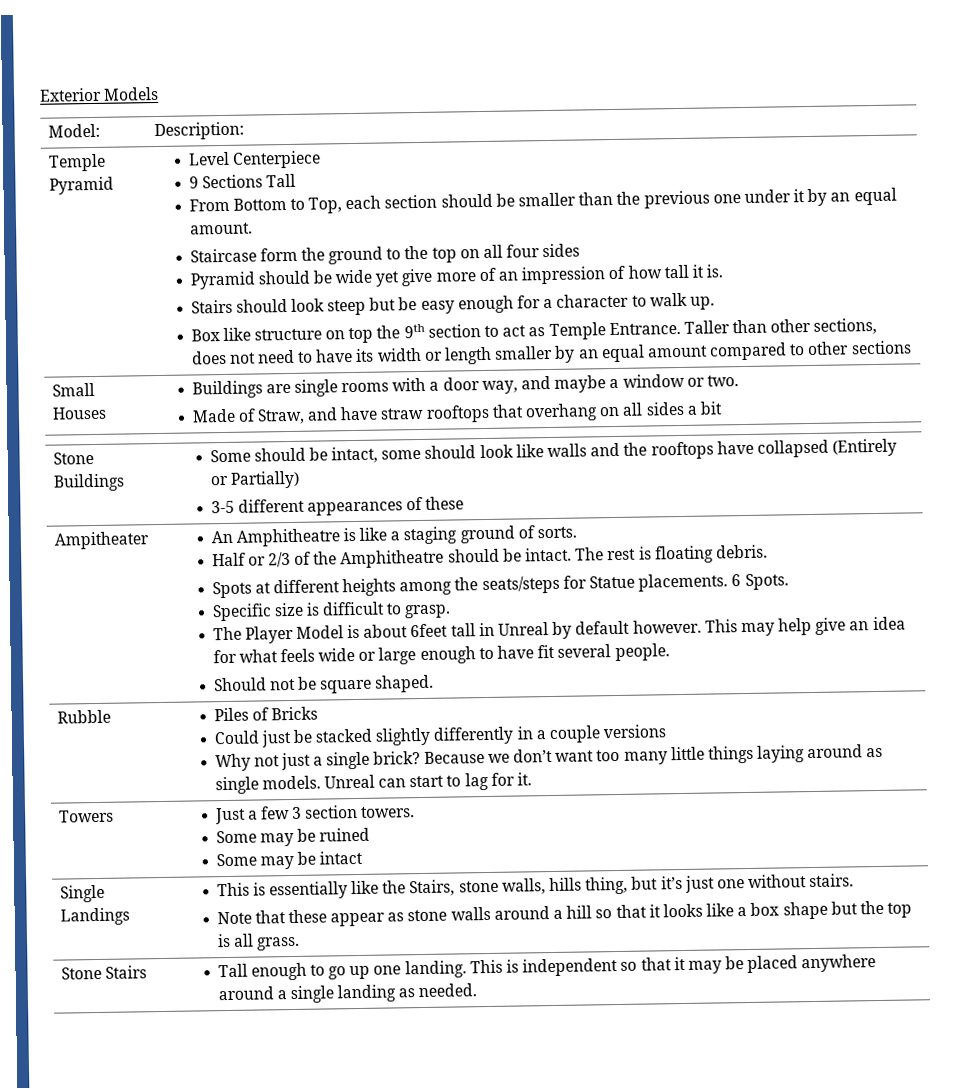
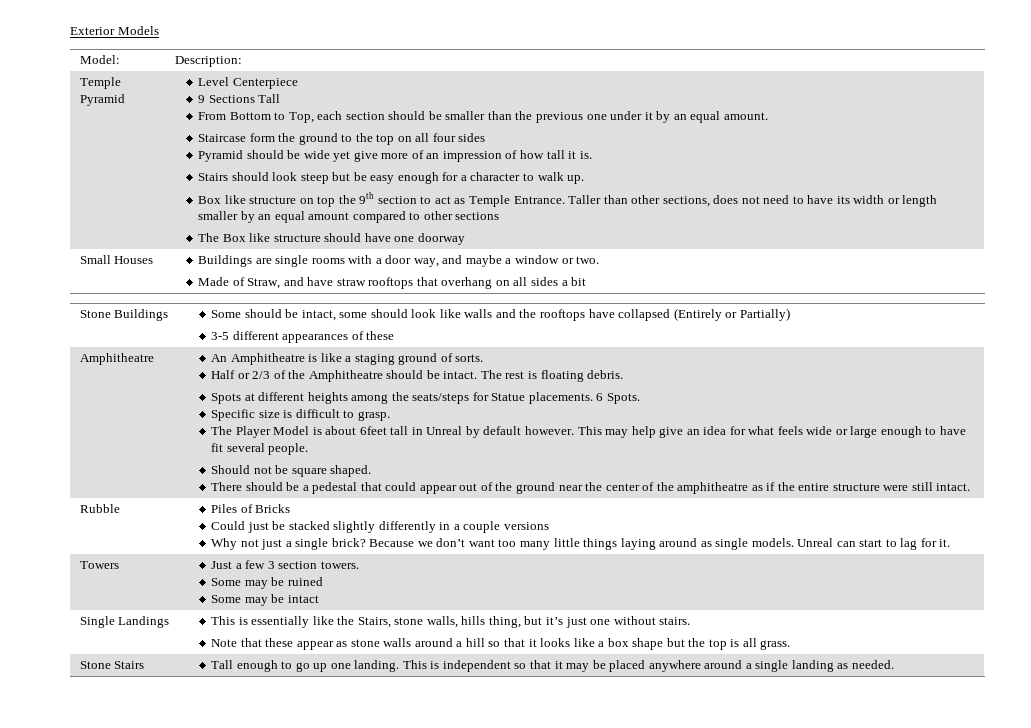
+ The Box like structure should have one doorway
  Stone Buildings | Some should be intact, some should look like walls and the rooftops have collapsed (Entirely or Partially)
  3-5 different appearances of these
- Ampitheater
+ Amphitheatre
+ There should be a pedestal that could appear out of the ground near the center of the amphitheatre as if the entire structure were still intact.

